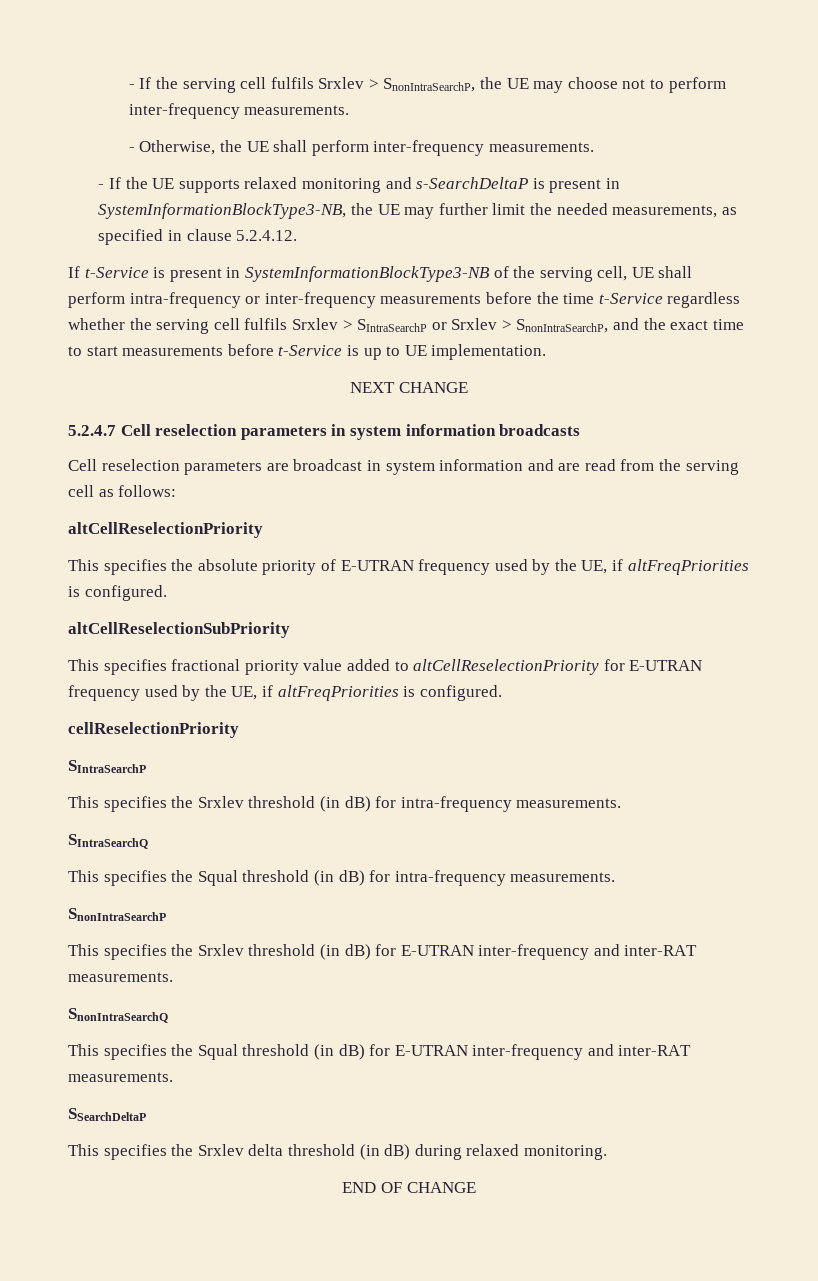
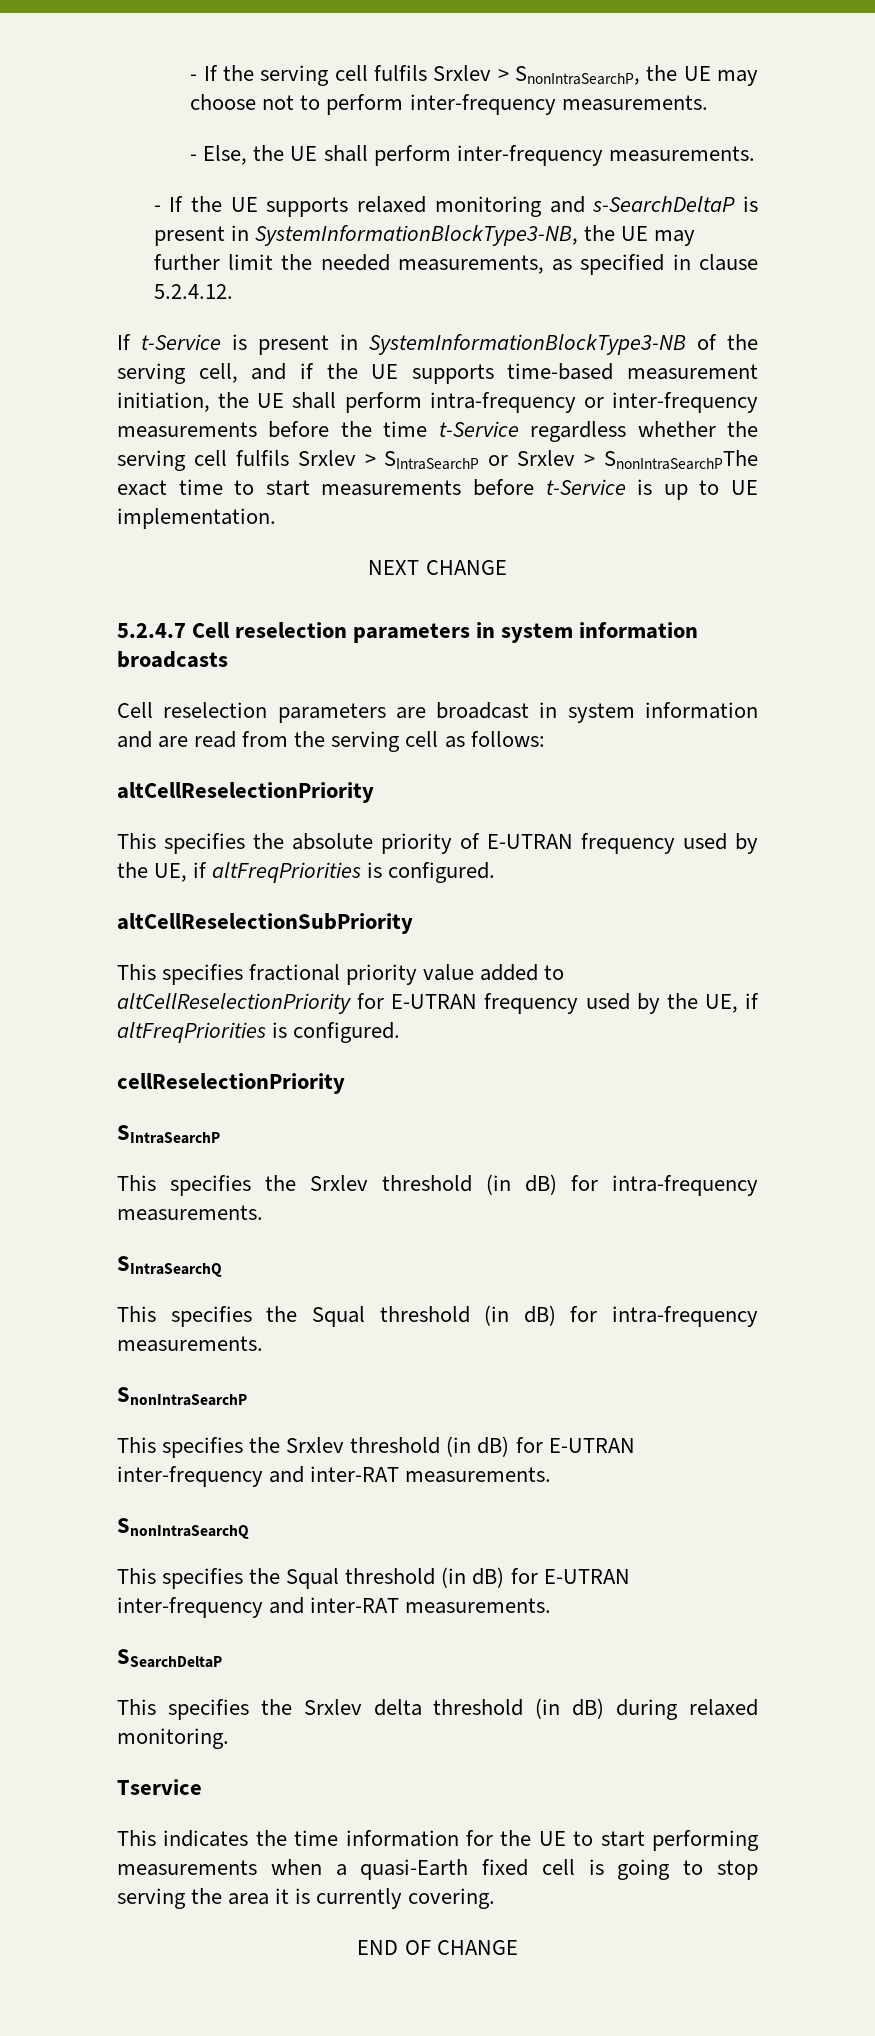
- - Otherwise, the UE shall perform inter-frequency measurements.
+ - Else, the UE shall perform inter-frequency measurements.
- If t-Service is present in SystemInformationBlockType3-NB of the serving cell, UE shall perform intra-frequency or inter-frequency measurements before the time t-Service regardless whether the serving cell fulfils Srxlev > SIntraSearchP or Srxlev > SnonIntraSearchP, and the exact time to start measurements before t-Service is up to UE implementation.
+ If t-Service is present in SystemInformationBlockType3-NB of the serving cell, and if the UE supports time-based measurement initiation, the UE shall perform intra-frequency or inter-frequency measurements before the time t-Service regardless whether the serving cell fulfils Srxlev > SIntraSearchP or Srxlev > SnonIntraSearchPThe exact time to start measurements before t-Service is up to UE implementation.
+ Tservice
+ This indicates the time information for the UE to start performing measurements when a quasi-Earth fixed cell is going to stop serving the area it is currently covering.

